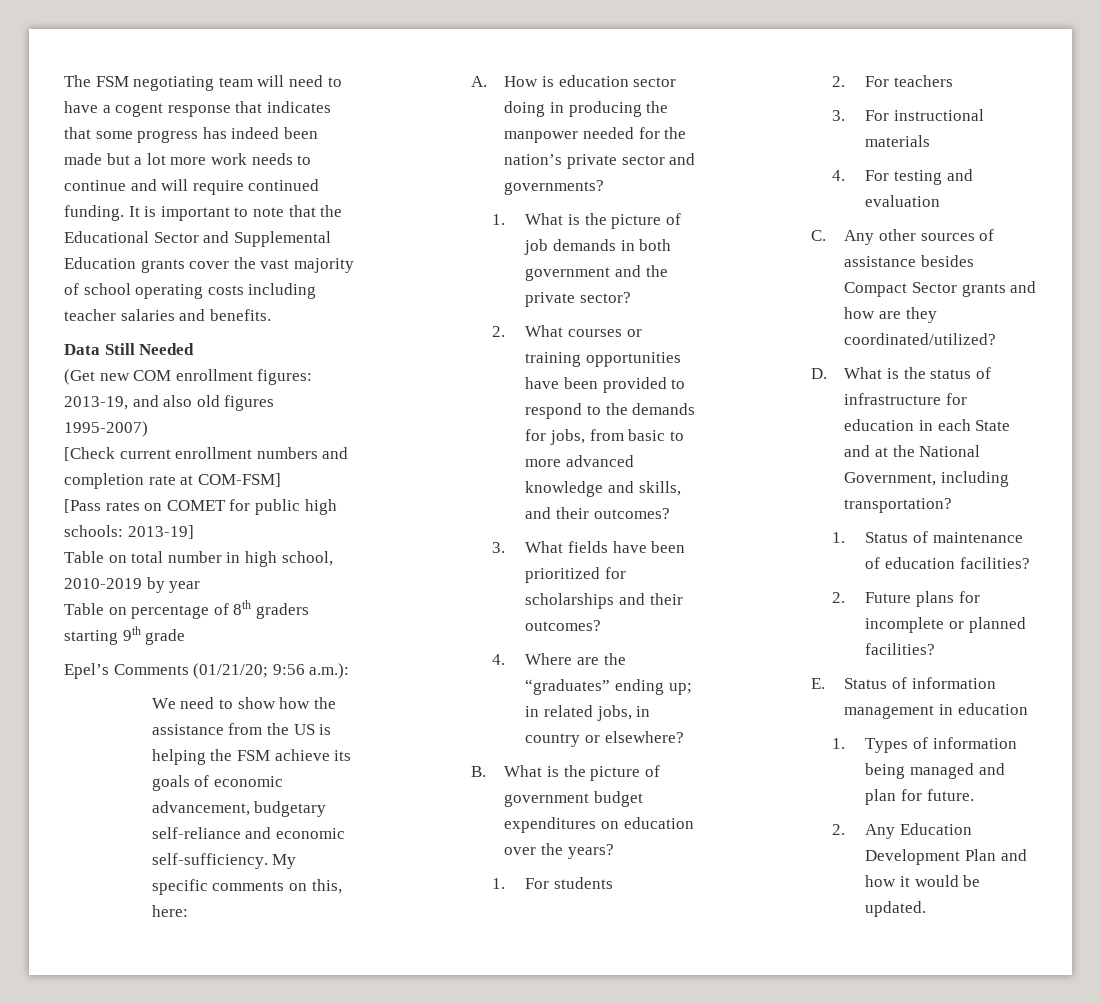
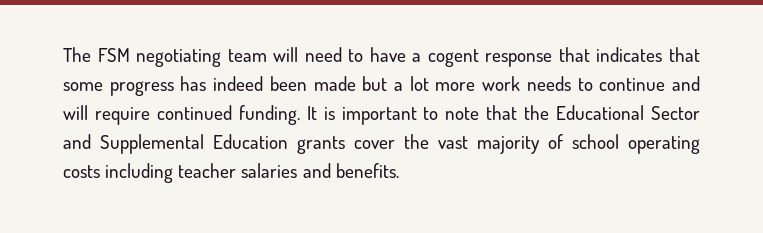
- Data Still Needed
- (Get new COM enrollment figures: 2013-19, and also old figures 1995-2007)
- [Check current enrollment numbers and completion rate at COM-FSM]
- [Pass rates on COMET for public high schools: 2013-19]
- Table on total number in high school, 2010-2019 by year
- Table on percentage of 8th graders starting 9th grade
- Epel’s Comments (01/21/20; 9:56 a.m.):
- We need to show how the assistance from the US is helping the FSM achieve its goals of economic advancement, budgetary self-reliance and economic self-sufficiency. My specific comments on this, here:
- A. How is education sector doing in producing the manpower needed for the nation’s private sector and governments?
- 1. What is the picture of job demands in both government and the private sector?
- 2. What courses or training opportunities have been provided to respond to the demands for jobs, from basic to more advanced knowledge and skills, and their outcomes?
- 3. What fields have been prioritized for scholarships and their outcomes?
- 4. Where are the “graduates” ending up; in related jobs, in country or elsewhere?
- B. What is the picture of government budget expenditures on education over the years?
- 1. For students
- 2. For teachers
- 3. For instructional materials
- 4. For testing and evaluation
- C. Any other sources of assistance besides Compact Sector grants and how are they coordinated/utilized?
- D. What is the status of infrastructure for education in each State and at the National Government, including transportation?
- 1. Status of maintenance of education facilities?
- 2. Future plans for incomplete or planned facilities?
- E. Status of information management in education
- 1. Types of information being managed and plan for future.
- 2. Any Education Development Plan and how it would be updated.

